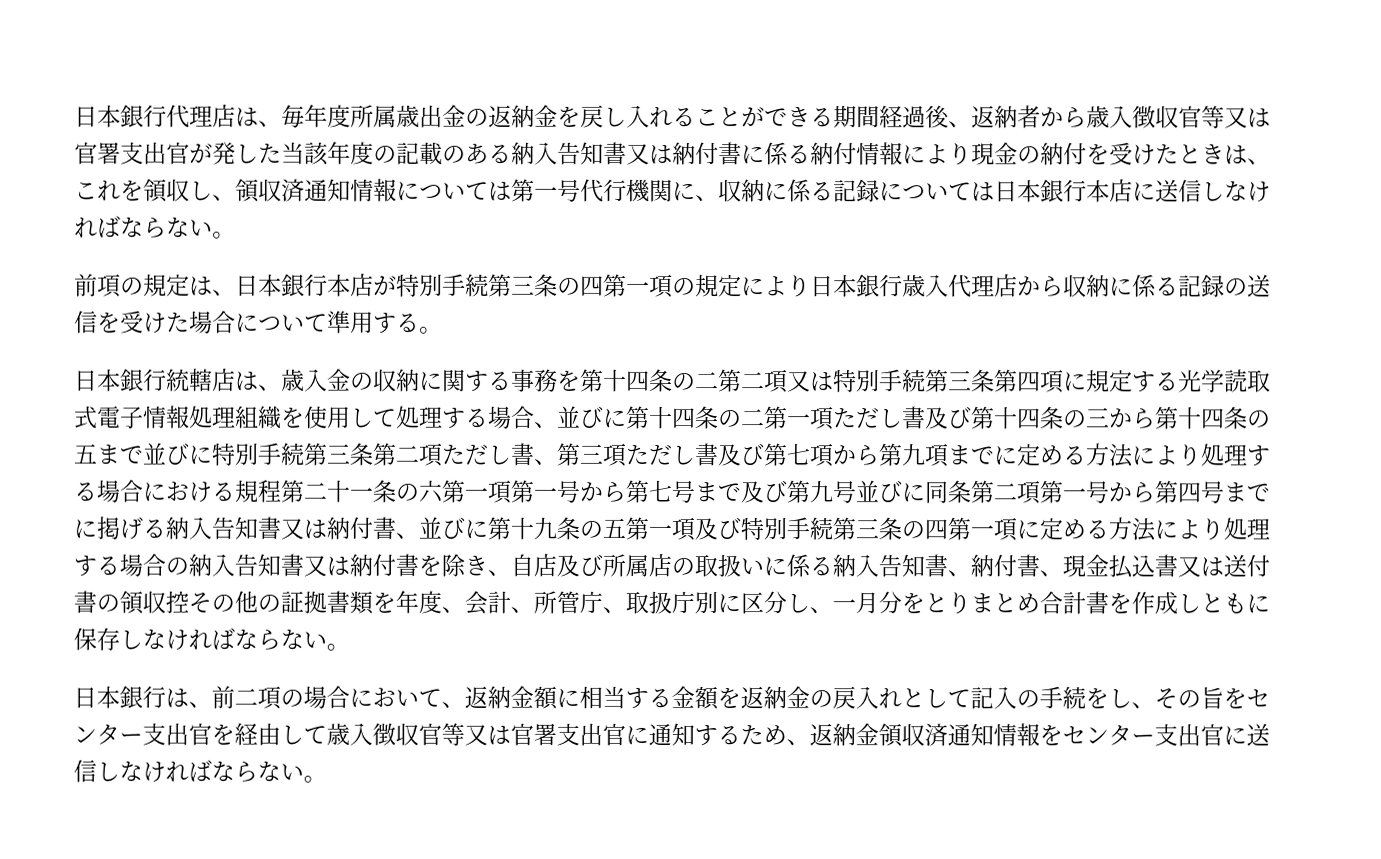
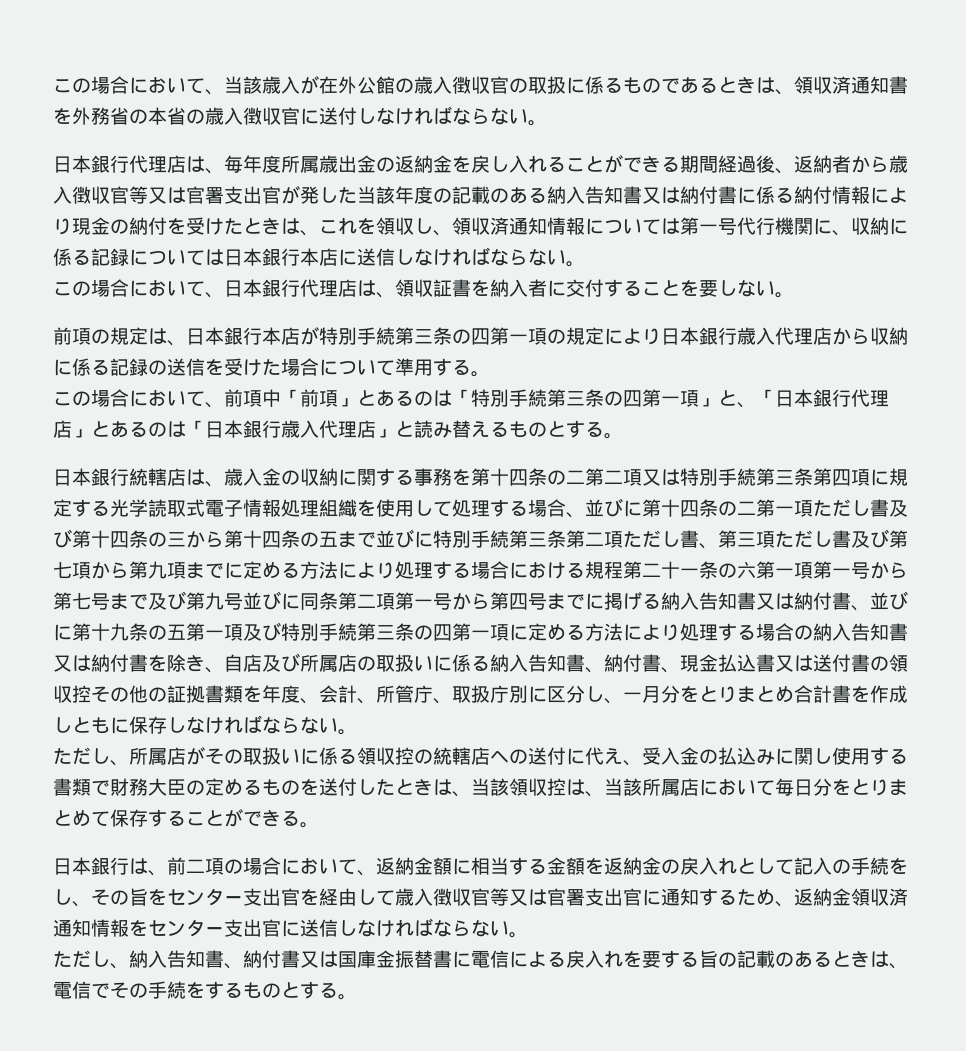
+ この場合において、当該歳入が在外公館の歳入徴収官の取扱に係るものであるときは、領収済通知書を外務省の本省の歳入徴収官に送付しなければならない。
+ この場合において、日本銀行代理店は、領収証書を納入者に交付することを要しない。
+ この場合において、前項中「前項」とあるのは「特別手続第三条の四第一項」と、「日本銀行代理店」とあるのは「日本銀行歳入代理店」と読み替えるものとする。
+ ただし、所属店がその取扱いに係る領収控の統轄店への送付に代え、受入金の払込みに関し使用する書類で財務大臣の定めるものを送付したときは、当該領収控は、当該所属店において毎日分をとりまとめて保存することができる。
+ ただし、納入告知書、納付書又は国庫金振替書に電信による戻入れを要する旨の記載のあるときは、電信でその手続をするものとする。

